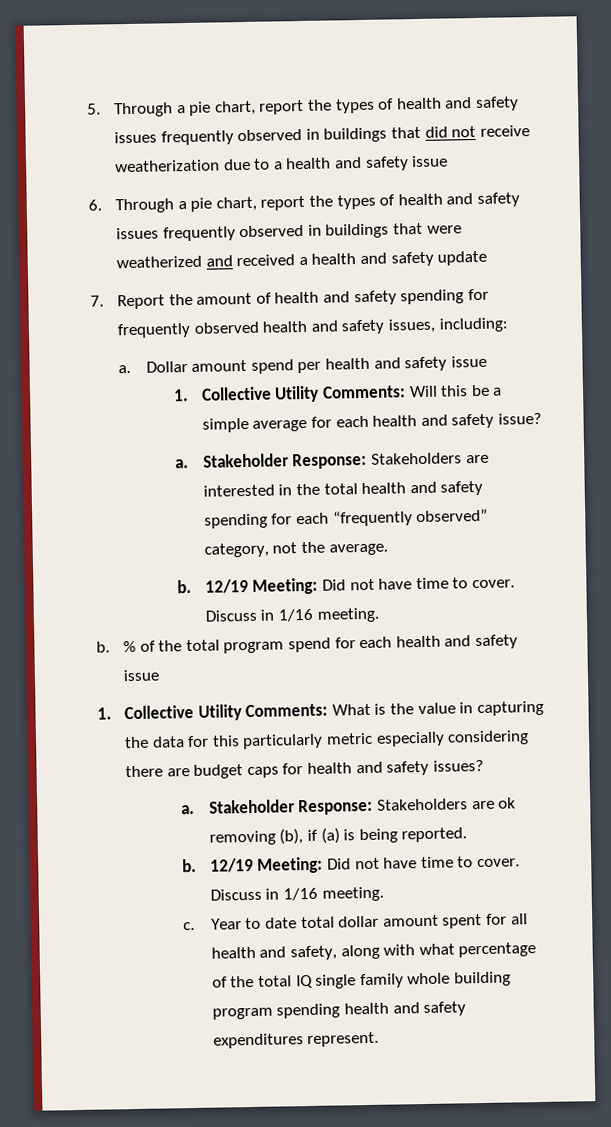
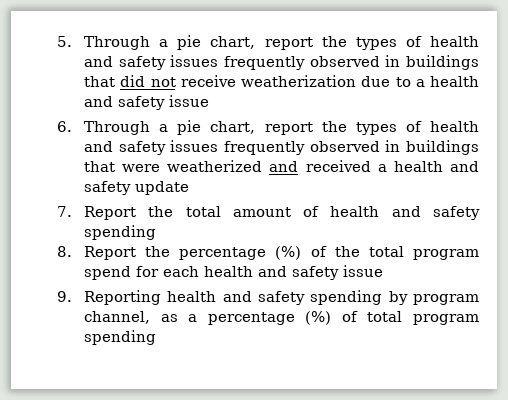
- 7. Report the amount of health and safety spending for frequently observed health and safety issues, including:
- a. Dollar amount spend per health and safety issue
- 1. Collective Utility Comments: Will this be a simple average for each health and safety issue?
- a. Stakeholder Response: Stakeholders are interested in the total health and safety spending for each “frequently observed” category, not the average.
- b. 12/19 Meeting: Did not have time to cover. Discuss in 1/16 meeting.
- b. % of the total program spend for each health and safety issue
+ 7. Report the total amount of health and safety spending
+ 8. Report the percentage (%) of the total program spend for each health and safety issue
- 1. Collective Utility Comments: What is the value in capturing the data for this particularly metric especially considering there are budget caps for health and safety issues?
- a. Stakeholder Response: Stakeholders are ok removing (b), if (a) is being reported.
- b. 12/19 Meeting: Did not have time to cover. Discuss in 1/16 meeting.
- c. Year to date total dollar amount spent for all health and safety, along with what percentage of the total IQ single family whole building program spending health and safety expenditures represent.
+ 9. Reporting health and safety spending by program channel, as a percentage (%) of total program spending

